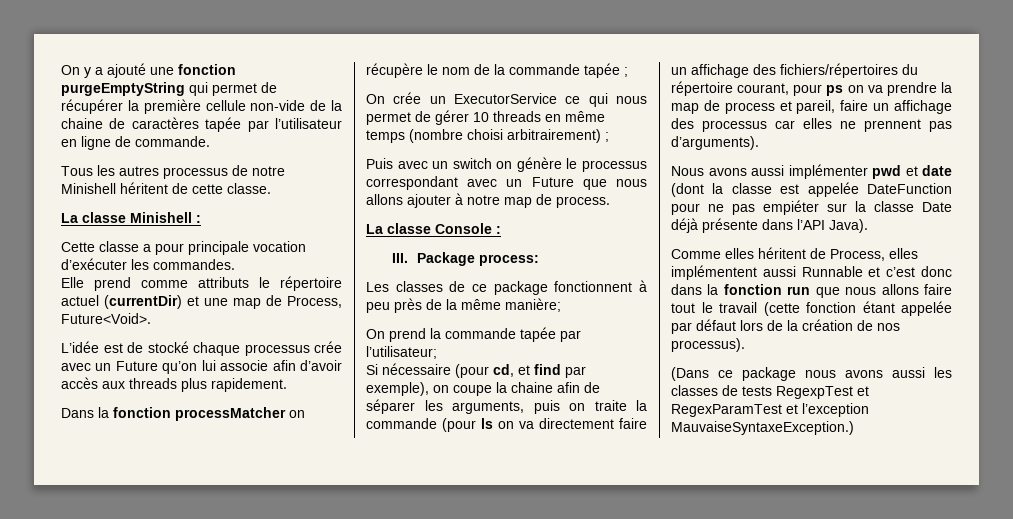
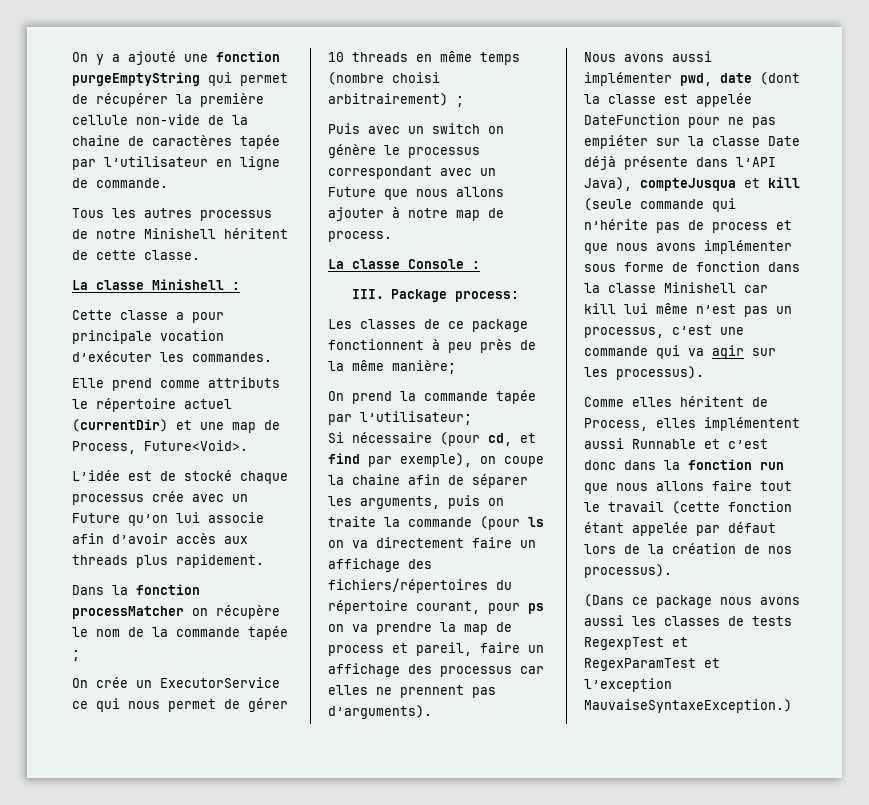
- Nous avons aussi implémenter pwd et date (dont la classe est appelée DateFunction pour ne pas empiéter sur la classe Date déjà présente dans l’API Java).
+ Nous avons aussi implémenter pwd, date (dont la classe est appelée DateFunction pour ne pas empiéter sur la classe Date déjà présente dans l’API Java), compteJusqua et kill (seule commande qui n’hérite pas de process et que nous avons implémenter sous forme de fonction dans la classe Minishell car kill lui même n’est pas un processus, c’est une commande qui va agir sur les processus).

